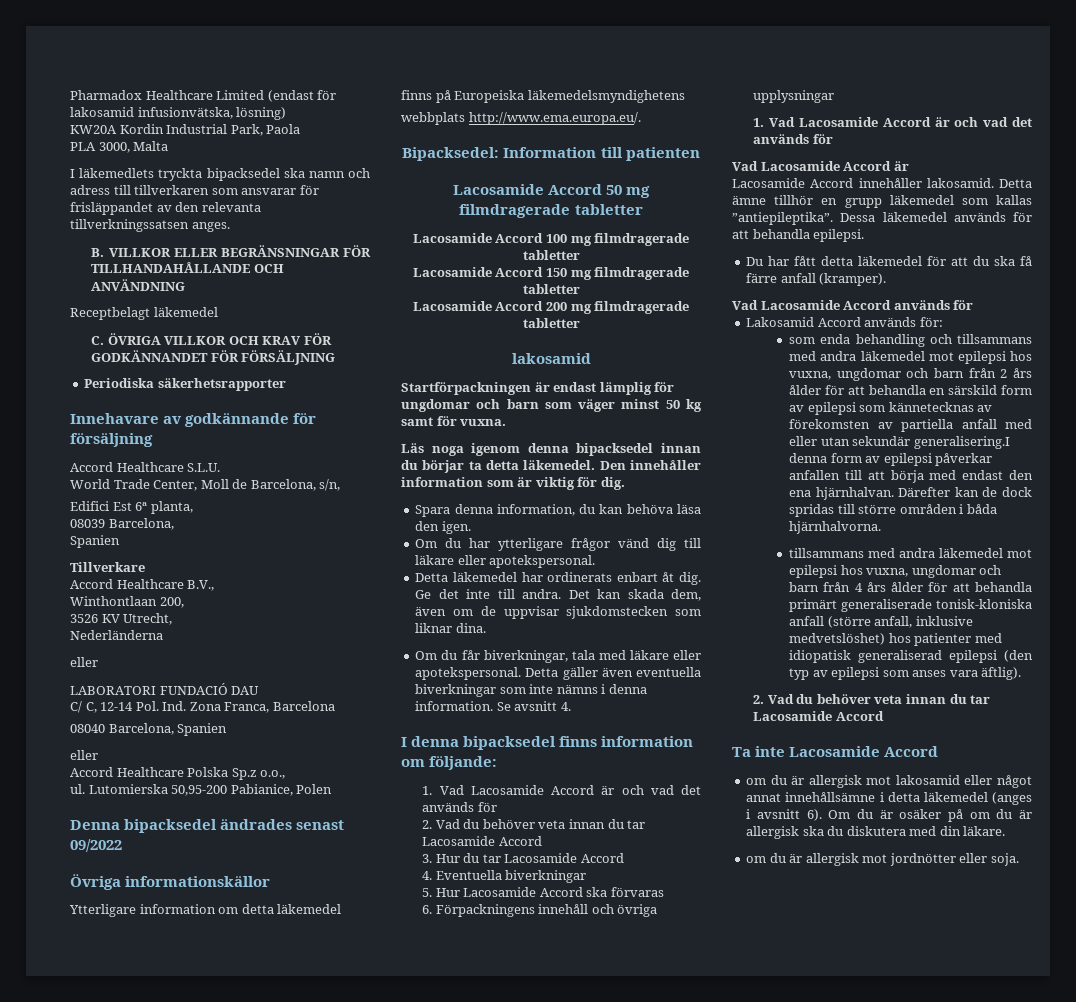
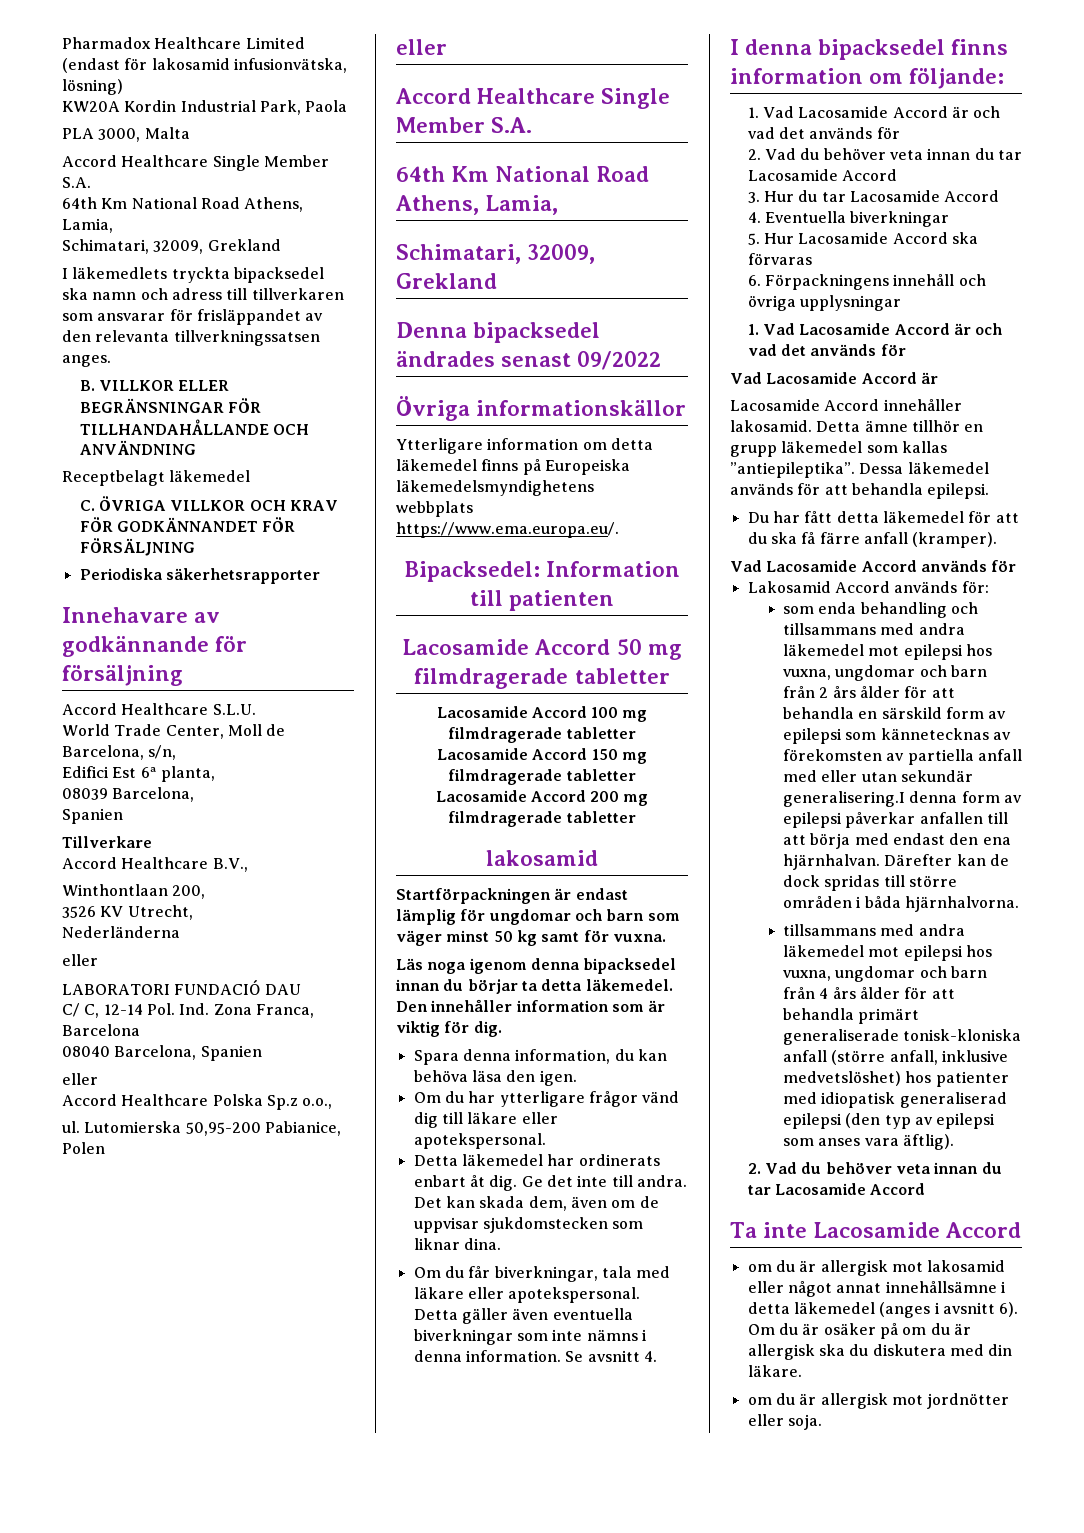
  PLA 3000, Malta
+ Accord Healthcare Single Member S.A.
+ 64th Km National Road Athens, Lamia,
+ Schimatari, 32009, Grekland
  Lutomierska 50,95-200 Pabianice, Polen
+ eller
+ Accord Healthcare Single Member S.A.
+ 64th Km National Road Athens, Lamia,
+ Schimatari, 32009, Grekland
- webbplats http://www.ema.europa.eu/.
+ webbplats https://www.ema.europa.eu/.

